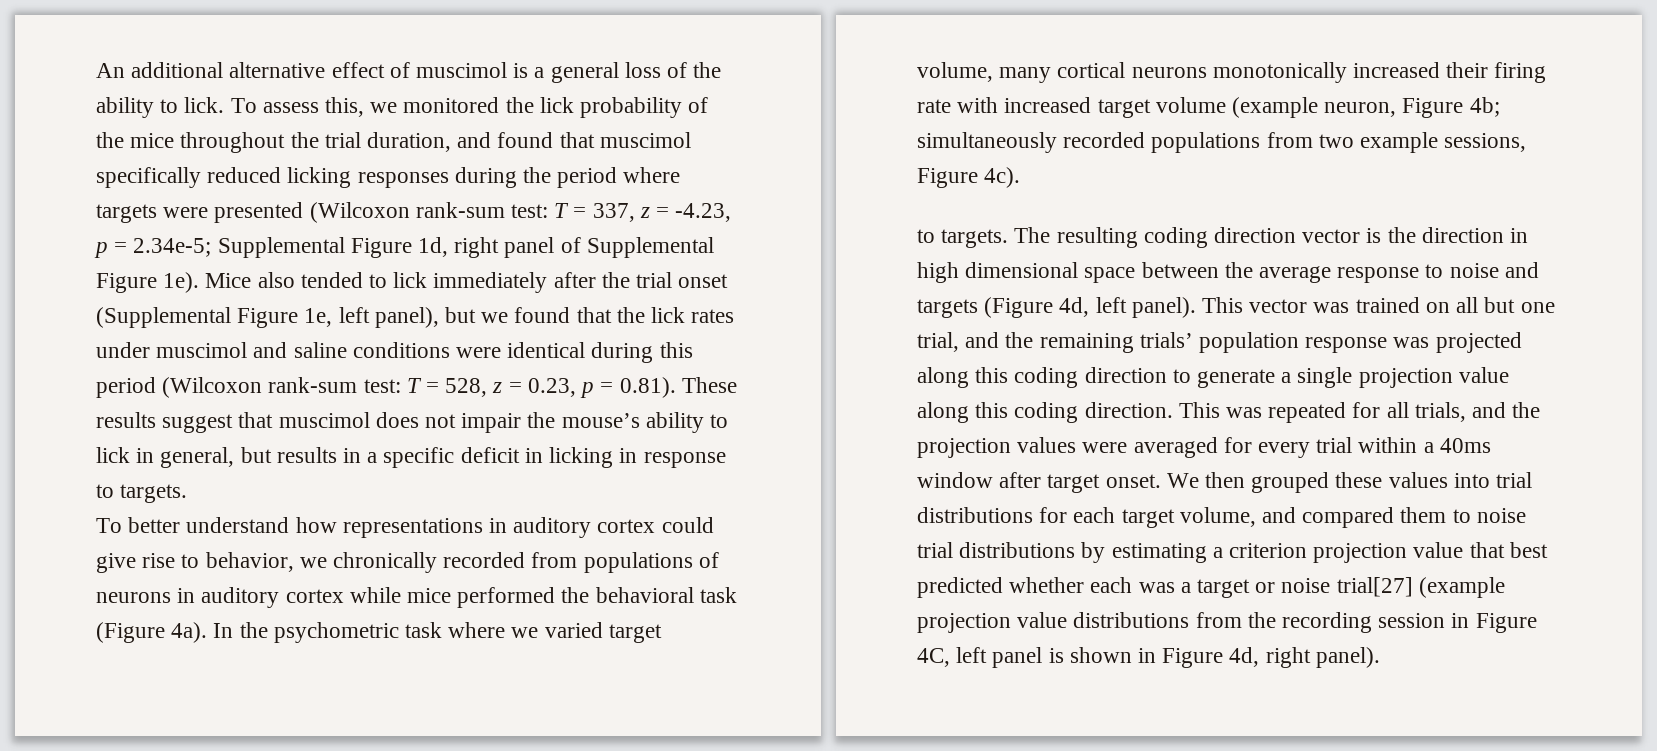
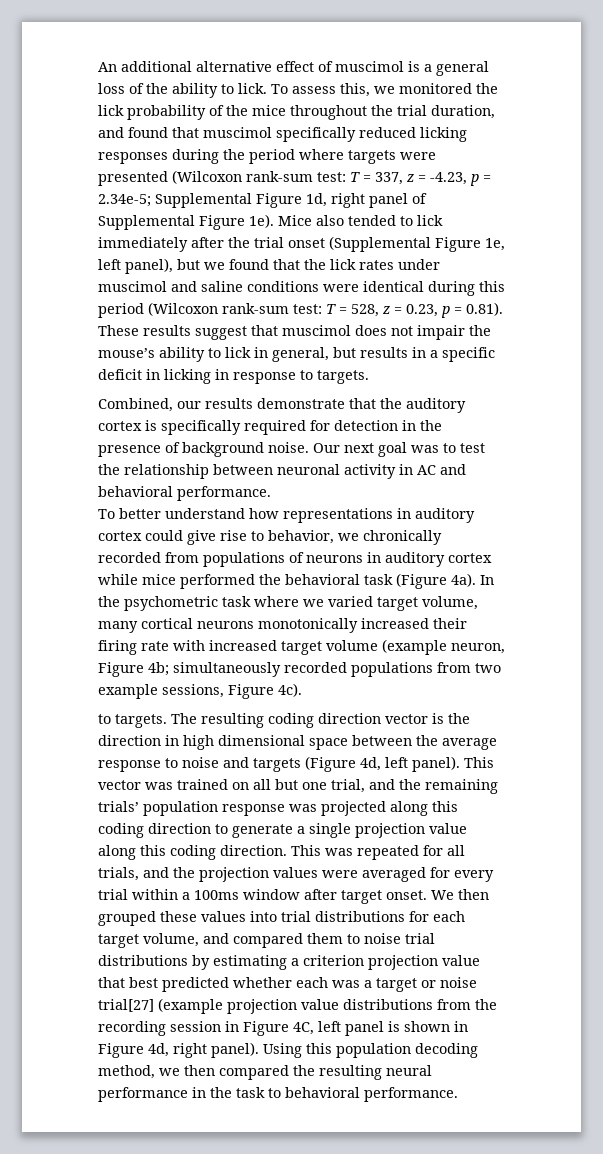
+ Combined, our results demonstrate that the auditory cortex is specifically required for detection in the presence of background noise. Our next goal was to test the relationship between neuronal activity in AC and behavioral performance.
- This was repeated for all trials, and the projection values were averaged for every trial within a 40ms window after target onset.
+ This was repeated for all trials, and the projection values were averaged for every trial within a 100ms window after target onset.
+ Using this population decoding method, we then compared the resulting neural performance in the task to behavioral performance.

